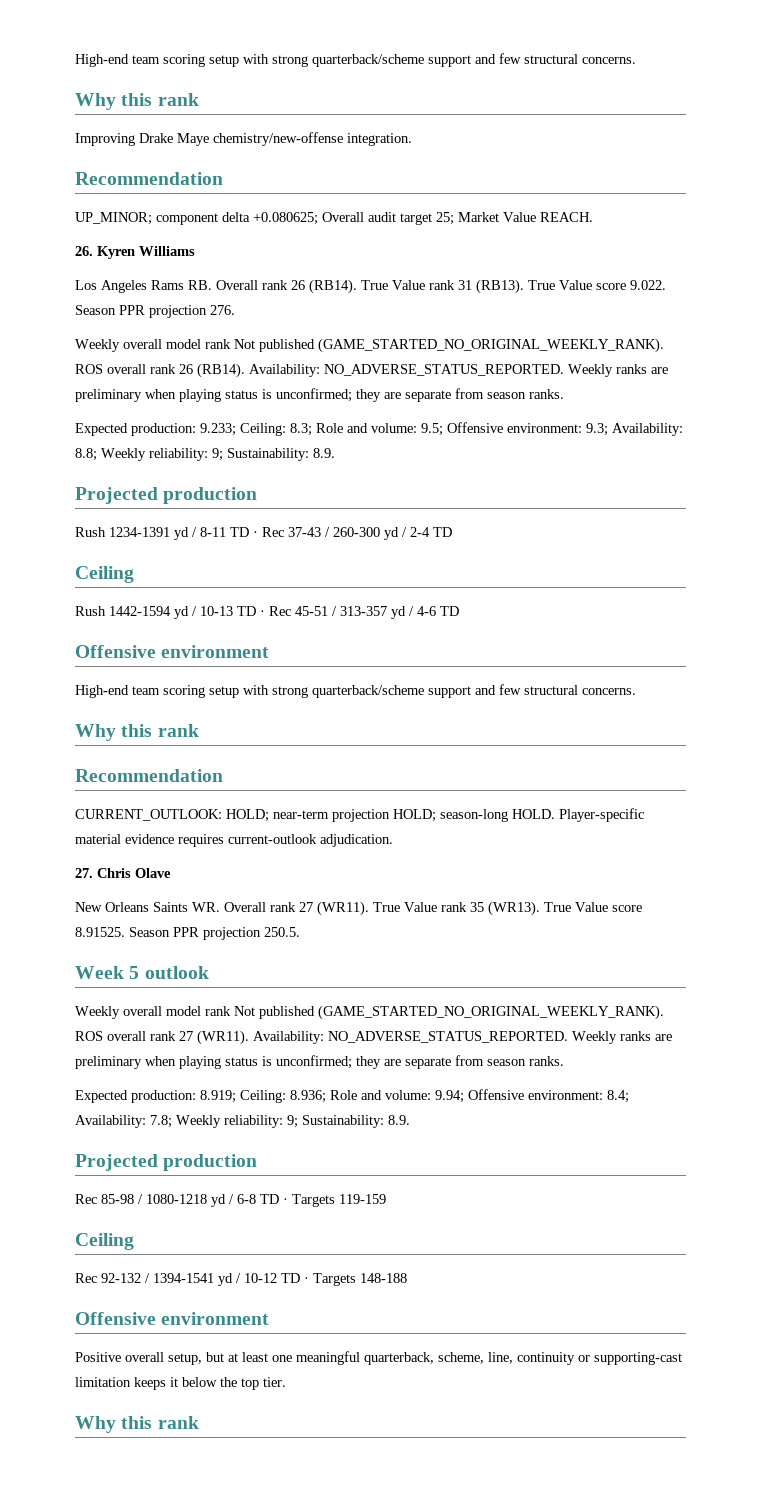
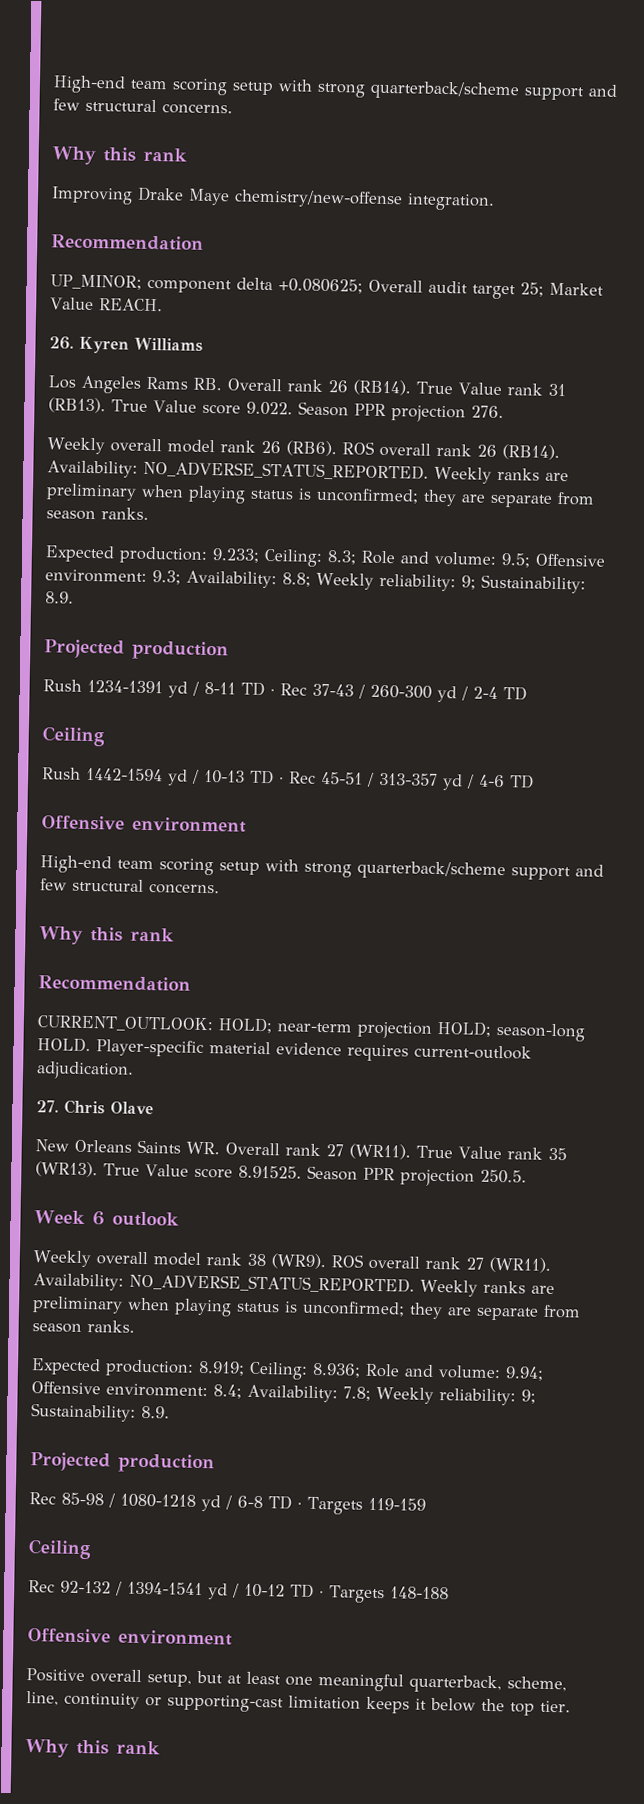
  True Value score 9.022. Season PPR projection 276.
- Weekly overall model rank Not published (GAME_STARTED_NO_ORIGINAL_WEEKLY_RANK).
+ Weekly overall model rank 26 (RB6).
- Week 5 outlook
- Weekly overall model rank Not published (GAME_STARTED_NO_ORIGINAL_WEEKLY_RANK).
+ Week 6 outlook
+ Weekly overall model rank 38 (WR9).

